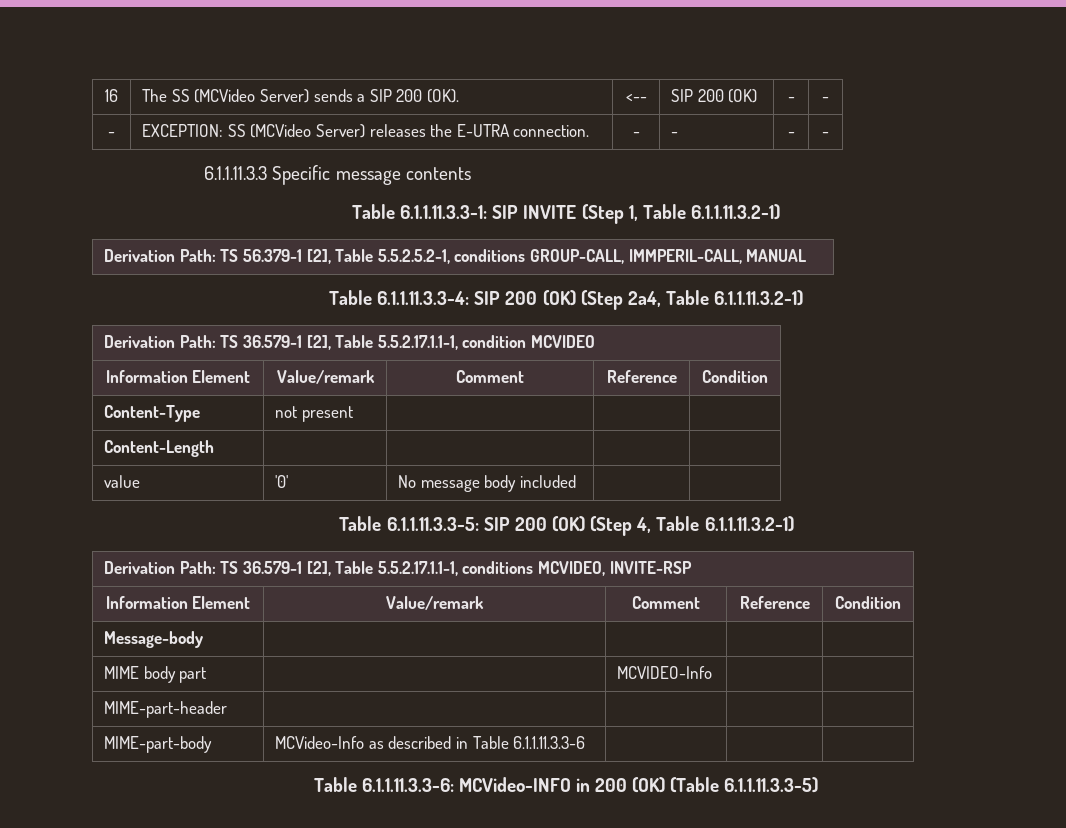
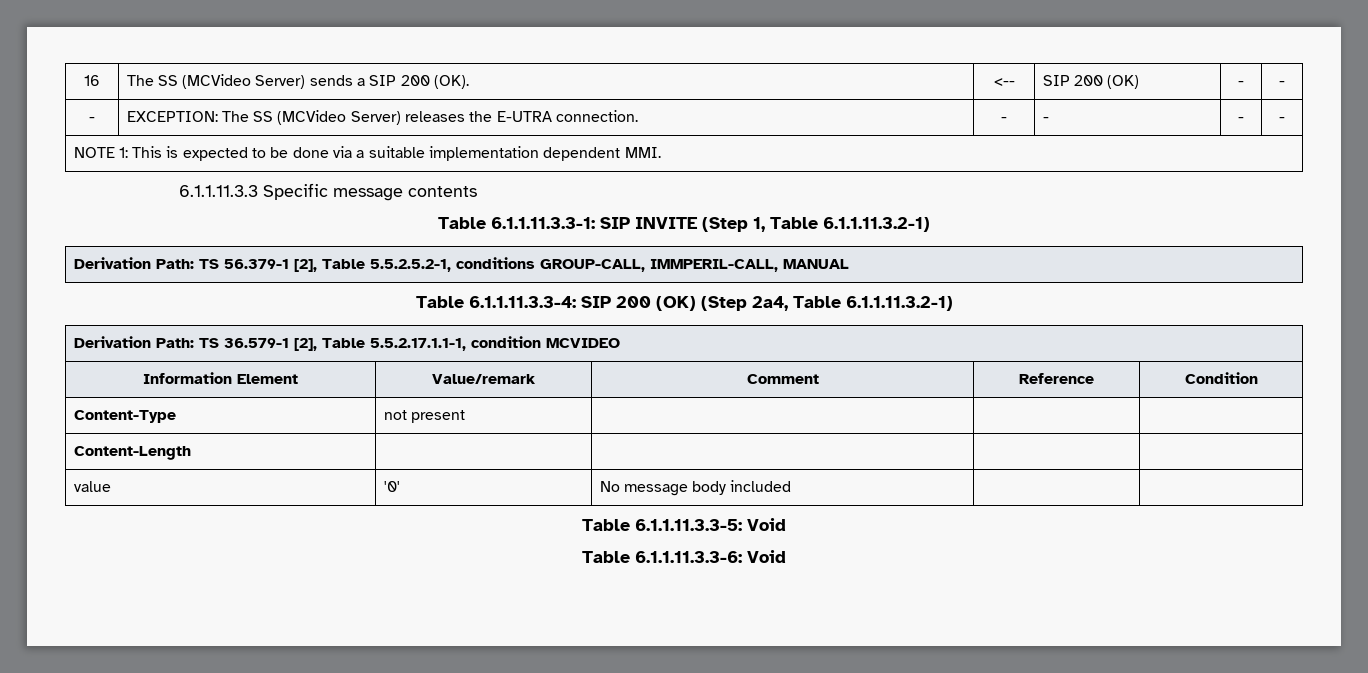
- - | EXCEPTION: SS (MCVideo Server) releases the E-UTRA connection. | - | - | - | -
+ - | EXCEPTION: The SS (MCVideo Server) releases the E-UTRA connection. | - | - | - | -
+ NOTE 1: This is expected to be done via a suitable implementation dependent MMI.
- Table 6.1.1.11.3.3-5: SIP 200 (OK) (Step 4, Table 6.1.1.11.3.2-1)
- Derivation Path: TS 36.579-1 [2], Table 5.5.2.17.1.1-1, conditions MCVIDEO, INVITE-RSP
- Information Element | Value/remark | Comment | Reference | Condition
- Message-body | | | |
- MIME body part | | MCVIDEO-Info | |
- MIME-part-header | | | |
- MIME-part-body | MCVideo-Info as described in Table 6.1.1.11.3.3-6 | | |
- Table 6.1.1.11.3.3-6: MCVideo-INFO in 200 (OK) (Table 6.1.1.11.3.3-5)
+ Table 6.1.1.11.3.3-5: Void
+ Table 6.1.1.11.3.3-6: Void

